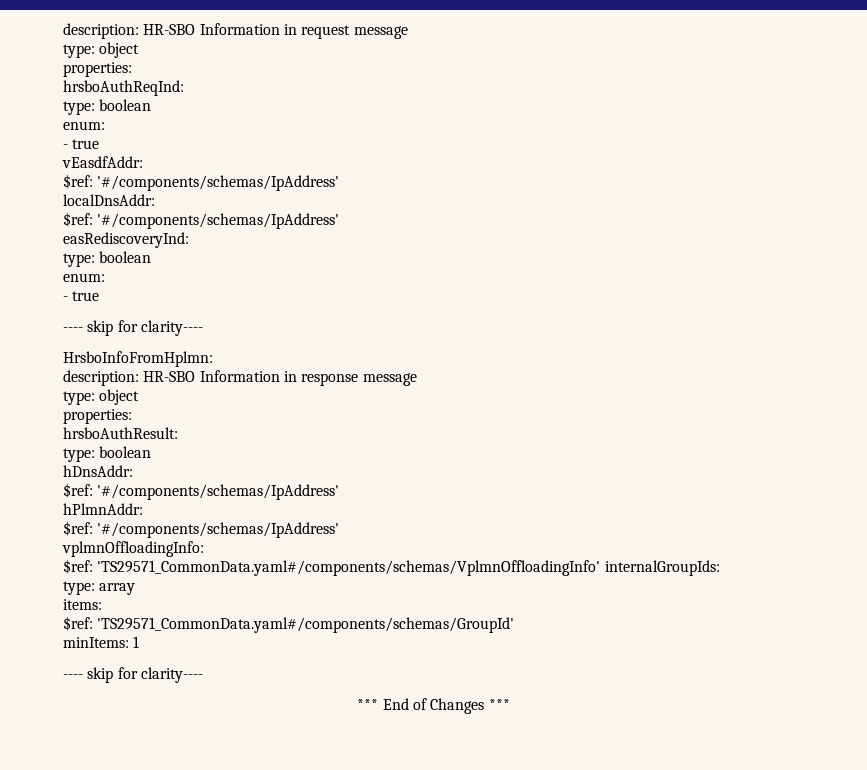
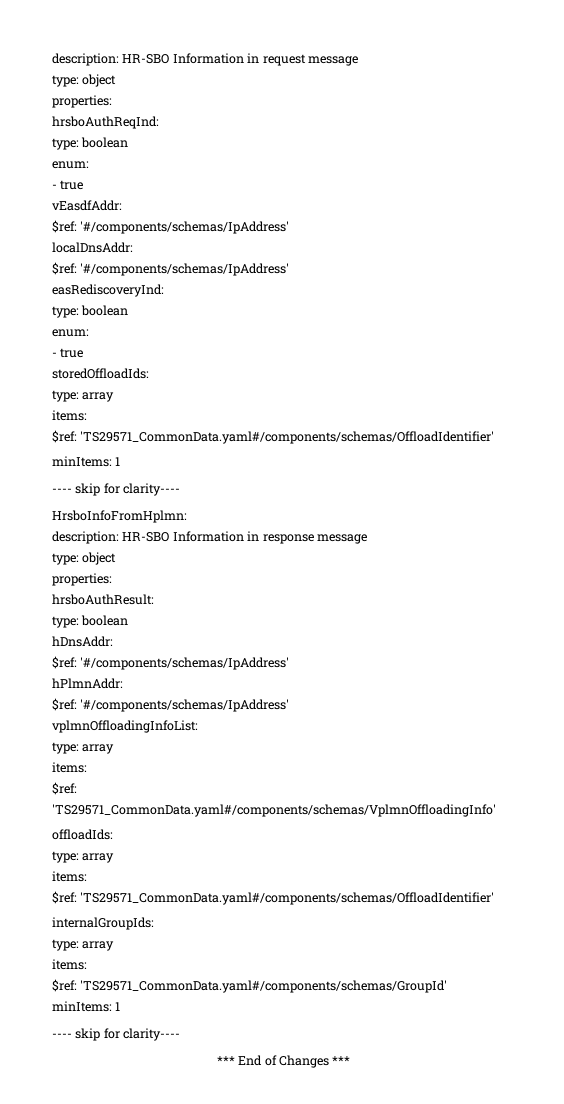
+ storedOffloadIds:
+ type: array
+ items:
+ $ref: 'TS29571_CommonData.yaml#/components/schemas/OffloadIdentifier'
+ minItems: 1
- vplmnOffloadingInfo:
- $ref: 'TS29571_CommonData.yaml#/components/schemas/VplmnOffloadingInfo' internalGroupIds:
+ vplmnOffloadingInfoList:
+ type: array
+ items:
+ $ref: 'TS29571_CommonData.yaml#/components/schemas/VplmnOffloadingInfo'
+ offloadIds:
+ type: array
+ items:
+ $ref: 'TS29571_CommonData.yaml#/components/schemas/OffloadIdentifier'
+ internalGroupIds:

